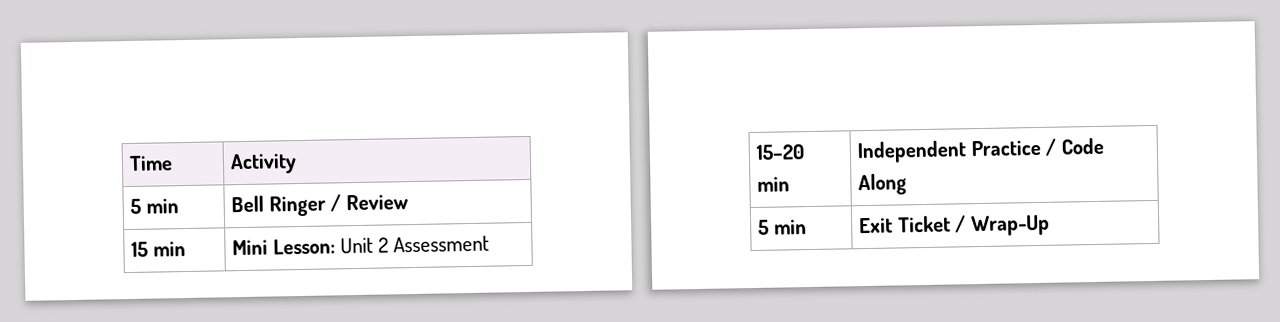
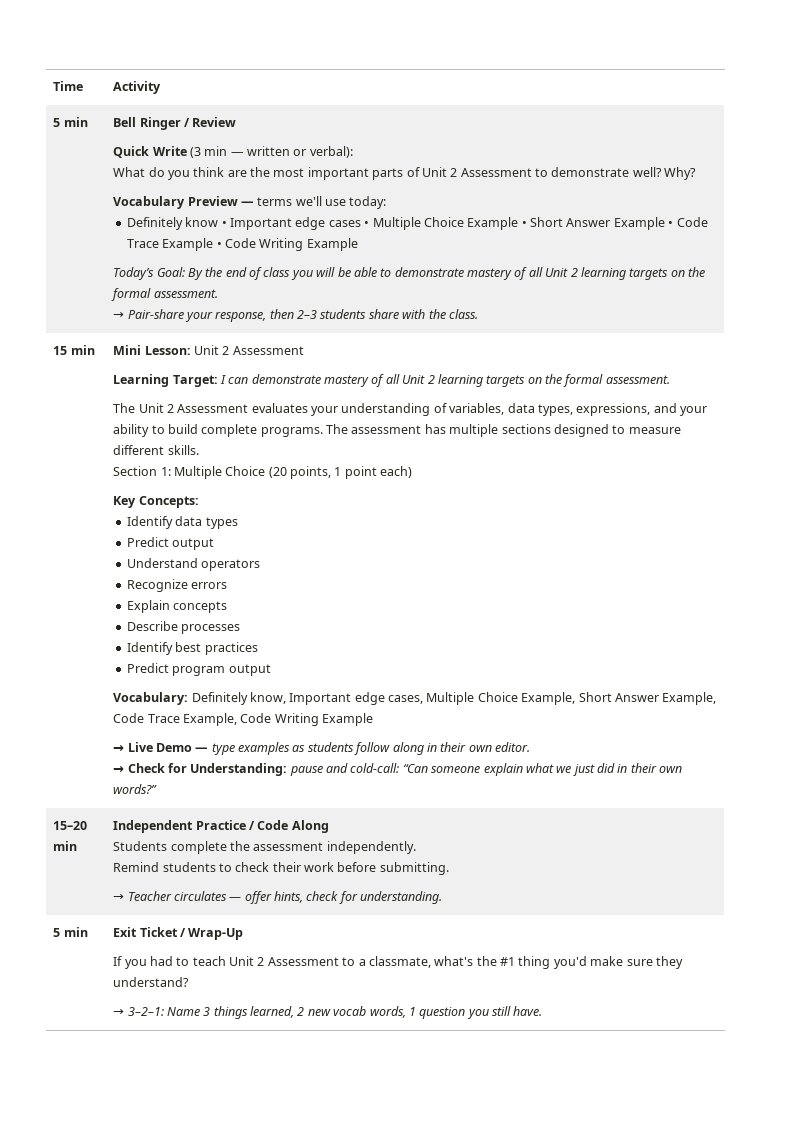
+ Quick Write (3 min — written or verbal):
+ What do you think are the most important parts of Unit 2 Assessment to demonstrate well? Why?
+ Vocabulary Preview — terms we'll use today:
+ Definitely know • Important edge cases • Multiple Choice Example • Short Answer Example • Code Trace Example • Code Writing Example
+ Today’s Goal: By the end of class you will be able to demonstrate mastery of all Unit 2 learning targets on the formal assessment.
+ → Pair-share your response, then 2–3 students share with the class.
+ Learning Target: I can demonstrate mastery of all Unit 2 learning targets on the formal assessment.
+ The Unit 2 Assessment evaluates your understanding of variables, data types, expressions, and your ability to build complete programs. The assessment has multiple sections designed to measure different skills.
+ Section 1: Multiple Choice (20 points, 1 point each)
+ Key Concepts:
+ Identify data types
+ Predict output
+ Understand operators
+ Recognize errors
+ Explain concepts
+ Describe processes
+ Identify best practices
+ Predict program output
+ Vocabulary: Definitely know, Important edge cases, Multiple Choice Example, Short Answer Example, Code Trace Example, Code Writing Example
+ → Live Demo — type examples as students follow along in their own editor.
+ → Check for Understanding: pause and cold-call: “Can someone explain what we just did in their own words?”
  15–20 min | Independent Practice / Code Along
+ Students complete the assessment independently.
+ Remind students to check their work before submitting.
+ → Teacher circulates — offer hints, check for understanding.
+ If you had to teach Unit 2 Assessment to a classmate, what's the #1 thing you'd make sure they understand?
+ → 3–2–1: Name 3 things learned, 2 new vocab words, 1 question you still have.

